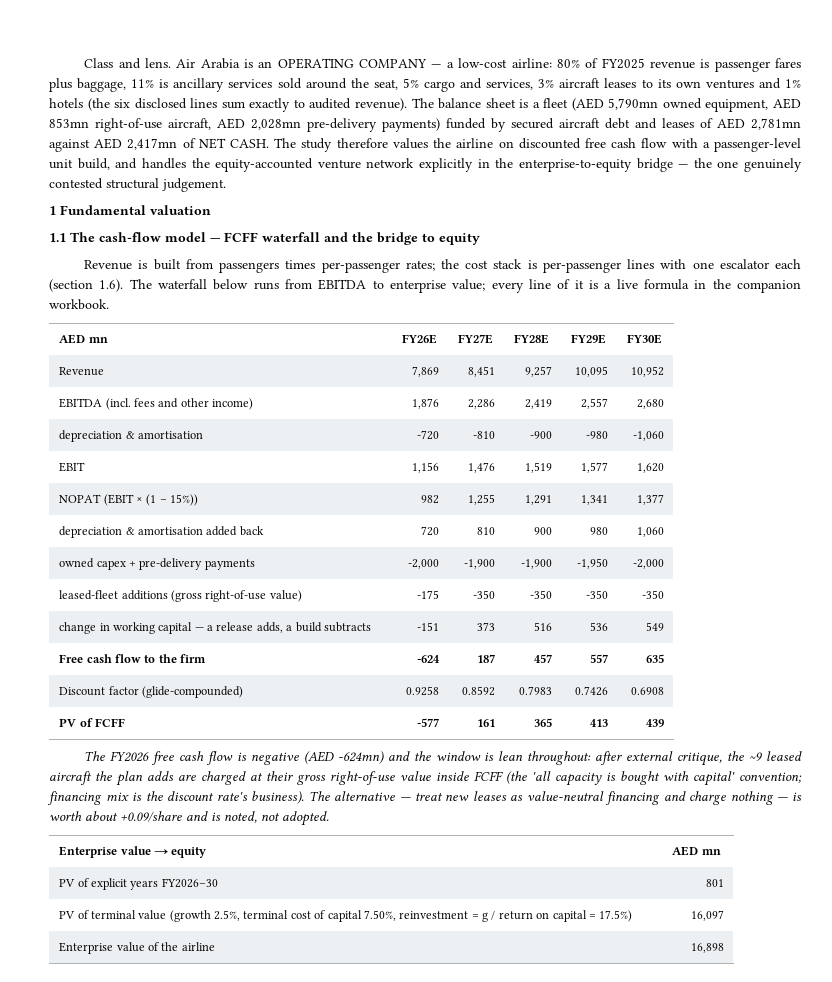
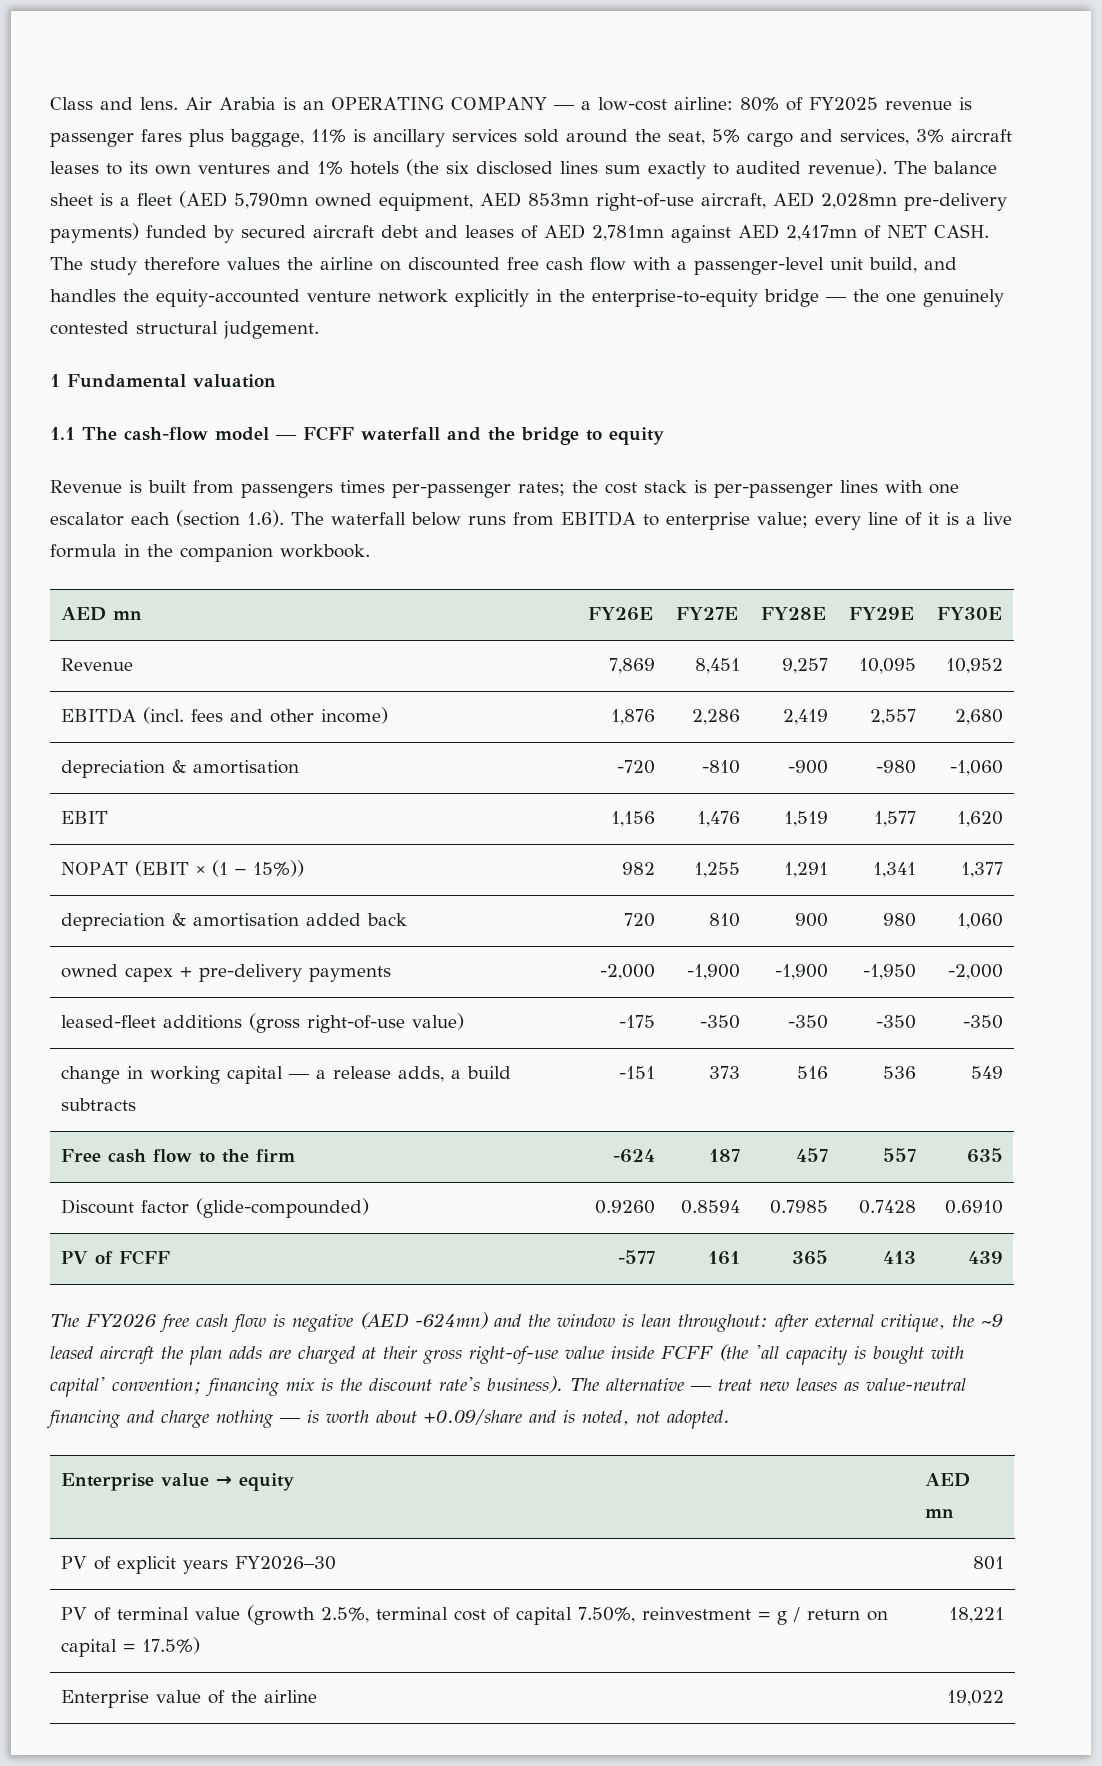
- Discount factor (glide-compounded) | 0.9258 | 0.8592 | 0.7983 | 0.7426 | 0.6908
+ Discount factor (glide-compounded) | 0.9260 | 0.8594 | 0.7985 | 0.7428 | 0.6910
- PV of terminal value (growth 2.5%, terminal cost of capital 7.50%, reinvestment = g / return on capital = 17.5%) | 16,097
+ PV of terminal value (growth 2.5%, terminal cost of capital 7.50%, reinvestment = g / return on capital = 17.5%) | 18,221
- Enterprise value of the airline | 16,898
+ Enterprise value of the airline | 19,022

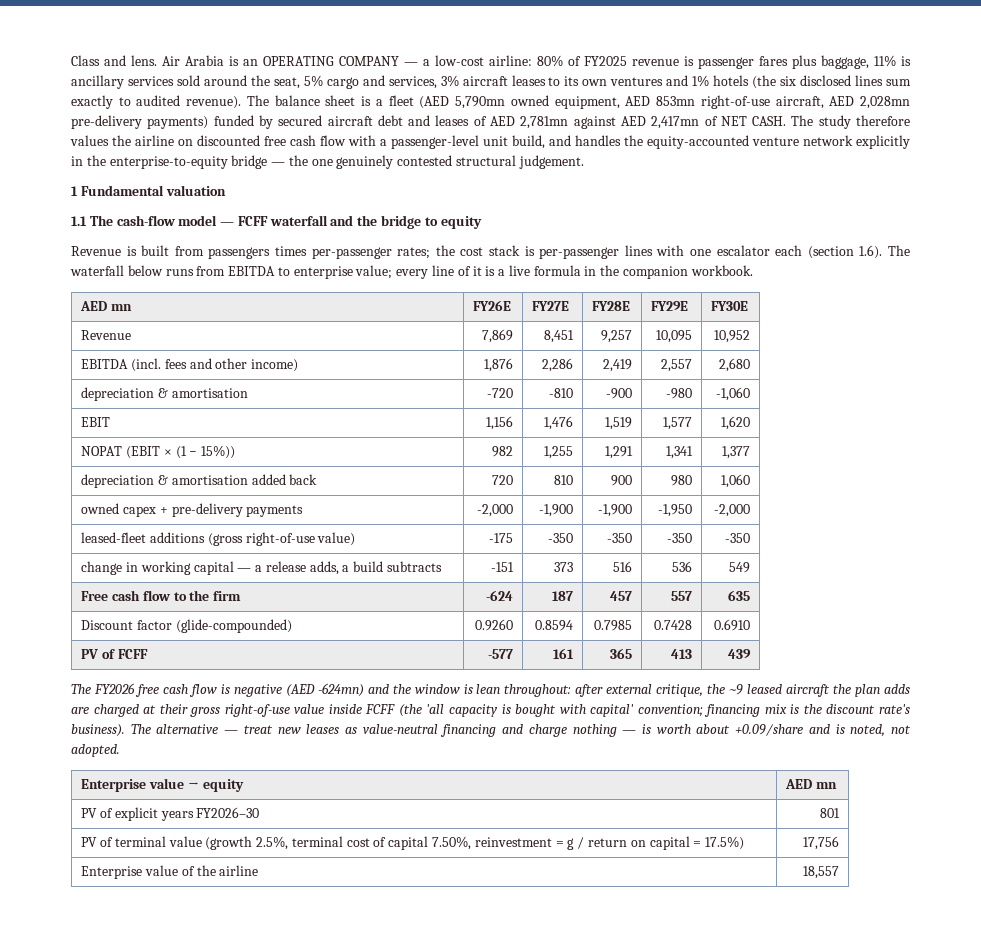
- PV of terminal value (growth 2.5%, terminal cost of capital 7.50%, reinvestment = g / return on capital = 17.5%) | 18,221
+ PV of terminal value (growth 2.5%, terminal cost of capital 7.50%, reinvestment = g / return on capital = 17.5%) | 17,756
- Enterprise value of the airline | 19,022
+ Enterprise value of the airline | 18,557

